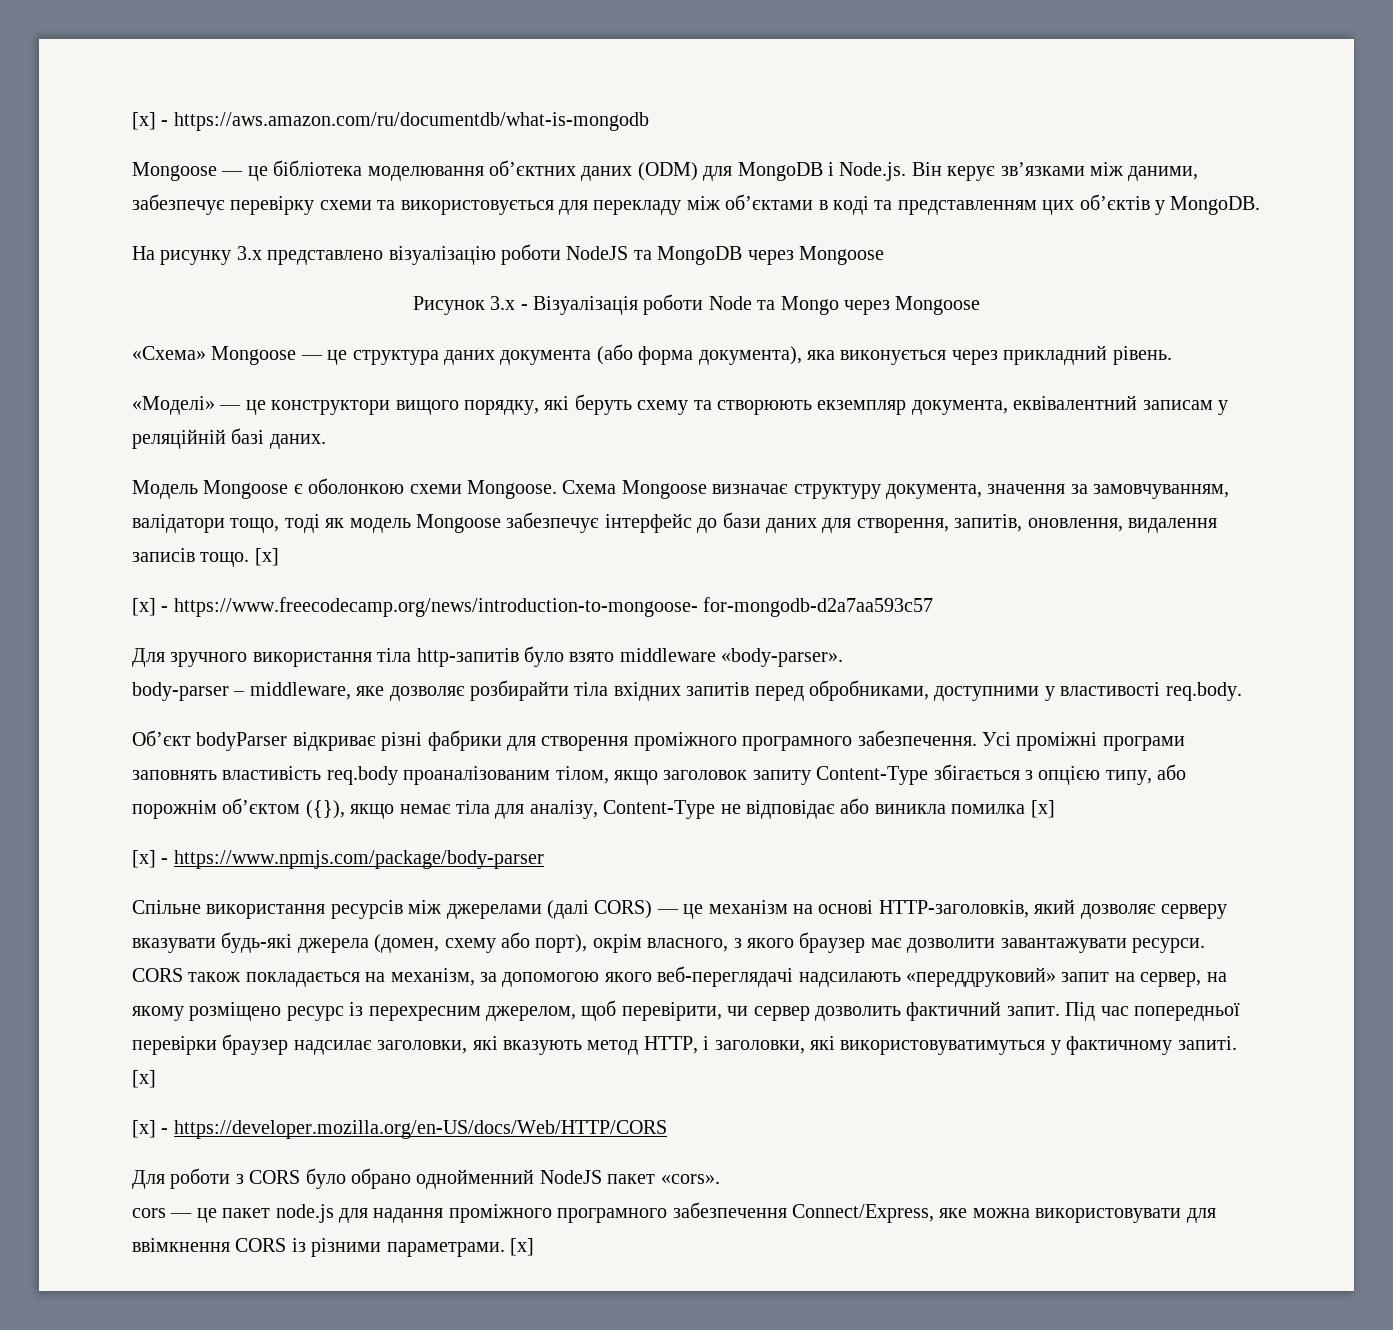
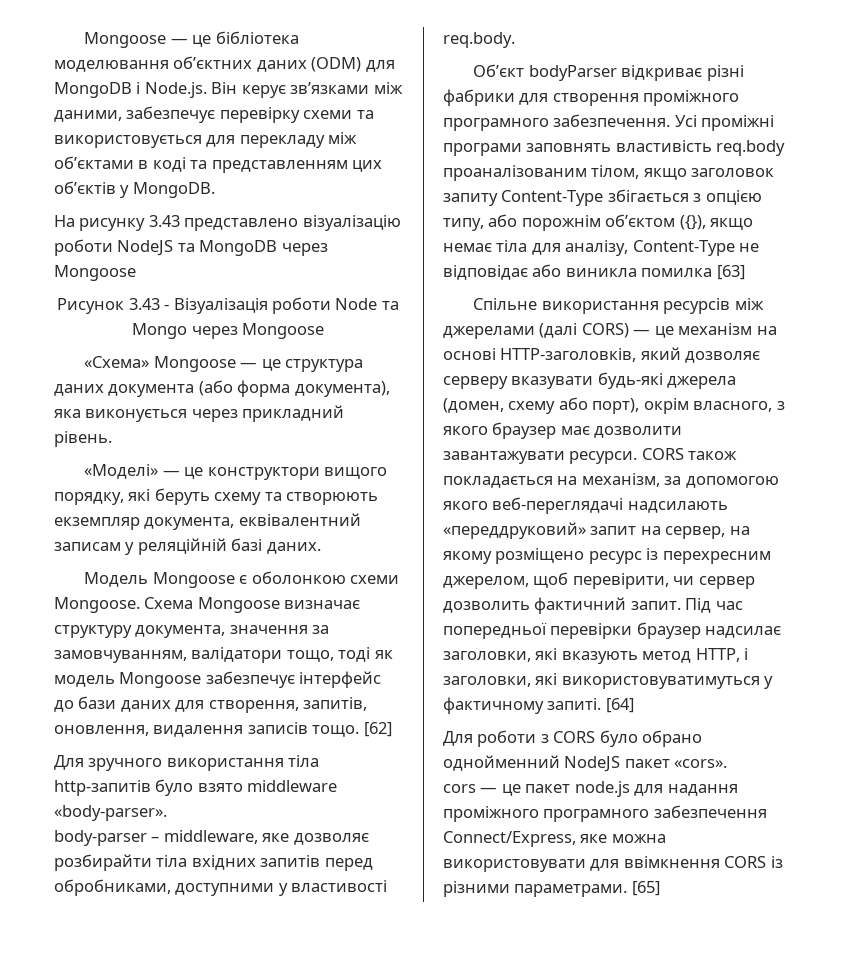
- [x] - https://aws.amazon.com/ru/documentdb/what-is-mongodb
- На рисунку 3.x представлено візуалізацію роботи NodeJS та MongoDB через Mongoose
+ На рисунку 3.43 представлено візуалізацію роботи NodeJS та MongoDB через Mongoose
- Рисунок 3.x - Візуалізація роботи Node та Mongo через Mongoose
+ Рисунок 3.43 - Візуалізація роботи Node та Mongo через Mongoose
- Схема Mongoose визначає структуру документа, значення за замовчуванням, валідатори тощо, тоді як модель Mongoose забезпечує інтерфейс до бази даних для створення, запитів, оновлення, видалення записів тощо. [x]
- [x] - https://www.freecodecamp.org/news/introduction-to-mongoose- for-mongodb-d2a7aa593c57
+ Схема Mongoose визначає структуру документа, значення за замовчуванням, валідатори тощо, тоді як модель Mongoose забезпечує інтерфейс до бази даних для створення, запитів, оновлення, видалення записів тощо. [62]
- Усі проміжні програми заповнять властивість req.body проаналізованим тілом, якщо заголовок запиту Content-Type збігається з опцією типу, або порожнім об’єктом ({}), якщо немає тіла для аналізу, Content-Type не відповідає або виникла помилка [x]
- [x] - https://www.npmjs.com/package/body-parser
+ Усі проміжні програми заповнять властивість req.body проаналізованим тілом, якщо заголовок запиту Content-Type збігається з опцією типу, або порожнім об’єктом ({}), якщо немає тіла для аналізу, Content-Type не відповідає або виникла помилка [63]
- Під час попередньої перевірки браузер надсилає заголовки, які вказують метод HTTP, і заголовки, які використовуватимуться у фактичному запиті. [x]
- [x] - https://developer.mozilla.org/en-US/docs/Web/HTTP/CORS
+ Під час попередньої перевірки браузер надсилає заголовки, які вказують метод HTTP, і заголовки, які використовуватимуться у фактичному запиті. [64]
- cors — це пакет node.js для надання проміжного програмного забезпечення Connect/Express, яке можна використовувати для ввімкнення CORS із різними параметрами. [x]
+ cors — це пакет node.js для надання проміжного програмного забезпечення Connect/Express, яке можна використовувати для ввімкнення CORS із різними параметрами. [65]

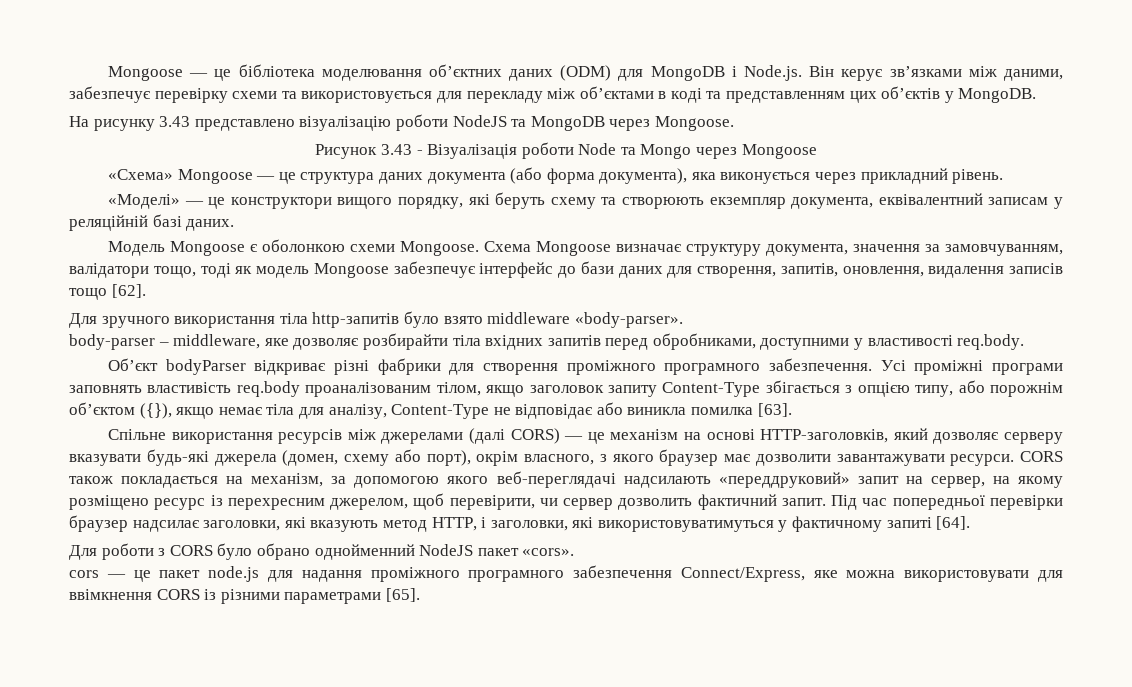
- На рисунку 3.43 представлено візуалізацію роботи NodeJS та MongoDB через Mongoose
+ На рисунку 3.43 представлено візуалізацію роботи NodeJS та MongoDB через Mongoose.
- Схема Mongoose визначає структуру документа, значення за замовчуванням, валідатори тощо, тоді як модель Mongoose забезпечує інтерфейс до бази даних для створення, запитів, оновлення, видалення записів тощо. [62]
+ Схема Mongoose визначає структуру документа, значення за замовчуванням, валідатори тощо, тоді як модель Mongoose забезпечує інтерфейс до бази даних для створення, запитів, оновлення, видалення записів тощо [62].
- Усі проміжні програми заповнять властивість req.body проаналізованим тілом, якщо заголовок запиту Content-Type збігається з опцією типу, або порожнім об’єктом ({}), якщо немає тіла для аналізу, Content-Type не відповідає або виникла помилка [63]
+ Усі проміжні програми заповнять властивість req.body проаналізованим тілом, якщо заголовок запиту Content-Type збігається з опцією типу, або порожнім об’єктом ({}), якщо немає тіла для аналізу, Content-Type не відповідає або виникла помилка [63].
- Під час попередньої перевірки браузер надсилає заголовки, які вказують метод HTTP, і заголовки, які використовуватимуться у фактичному запиті. [64]
+ Під час попередньої перевірки браузер надсилає заголовки, які вказують метод HTTP, і заголовки, які використовуватимуться у фактичному запиті [64].
- cors — це пакет node.js для надання проміжного програмного забезпечення Connect/Express, яке можна використовувати для ввімкнення CORS із різними параметрами. [65]
+ cors — це пакет node.js для надання проміжного програмного забезпечення Connect/Express, яке можна використовувати для ввімкнення CORS із різними параметрами [65].

